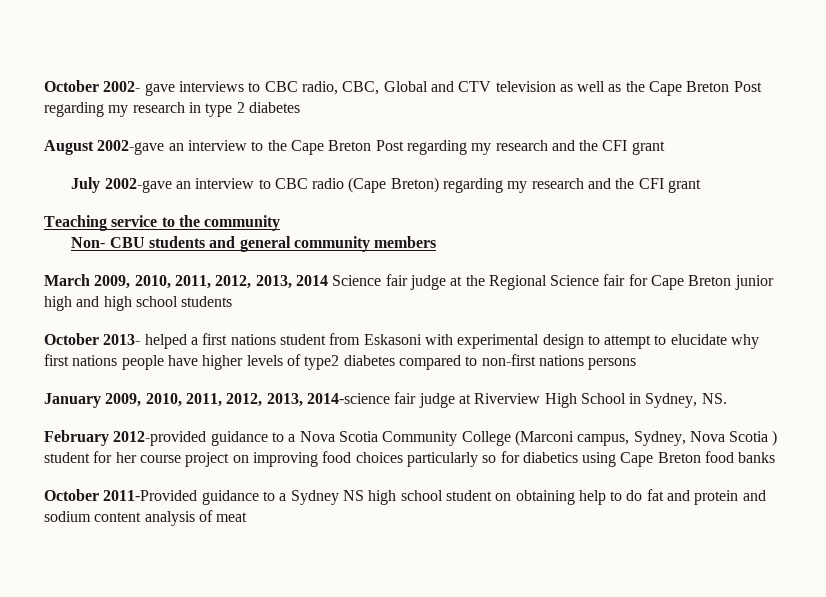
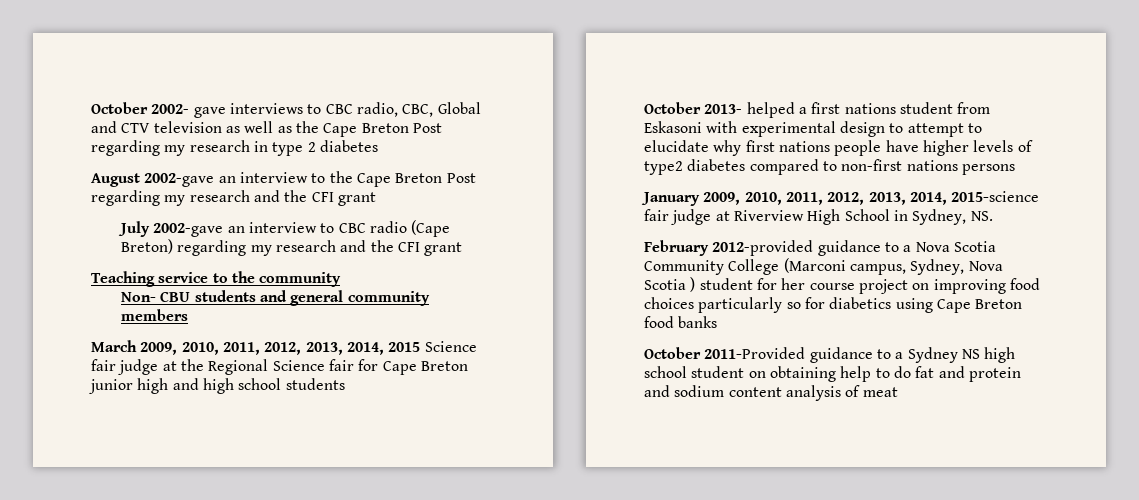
- March 2009, 2010, 2011, 2012, 2013, 2014 Science fair judge at the Regional Science fair for Cape Breton junior high and high school students
+ March 2009, 2010, 2011, 2012, 2013, 2014, 2015 Science fair judge at the Regional Science fair for Cape Breton junior high and high school students
- January 2009, 2010, 2011, 2012, 2013, 2014-science fair judge at Riverview High School in Sydney, NS.
+ January 2009, 2010, 2011, 2012, 2013, 2014, 2015-science fair judge at Riverview High School in Sydney, NS.

